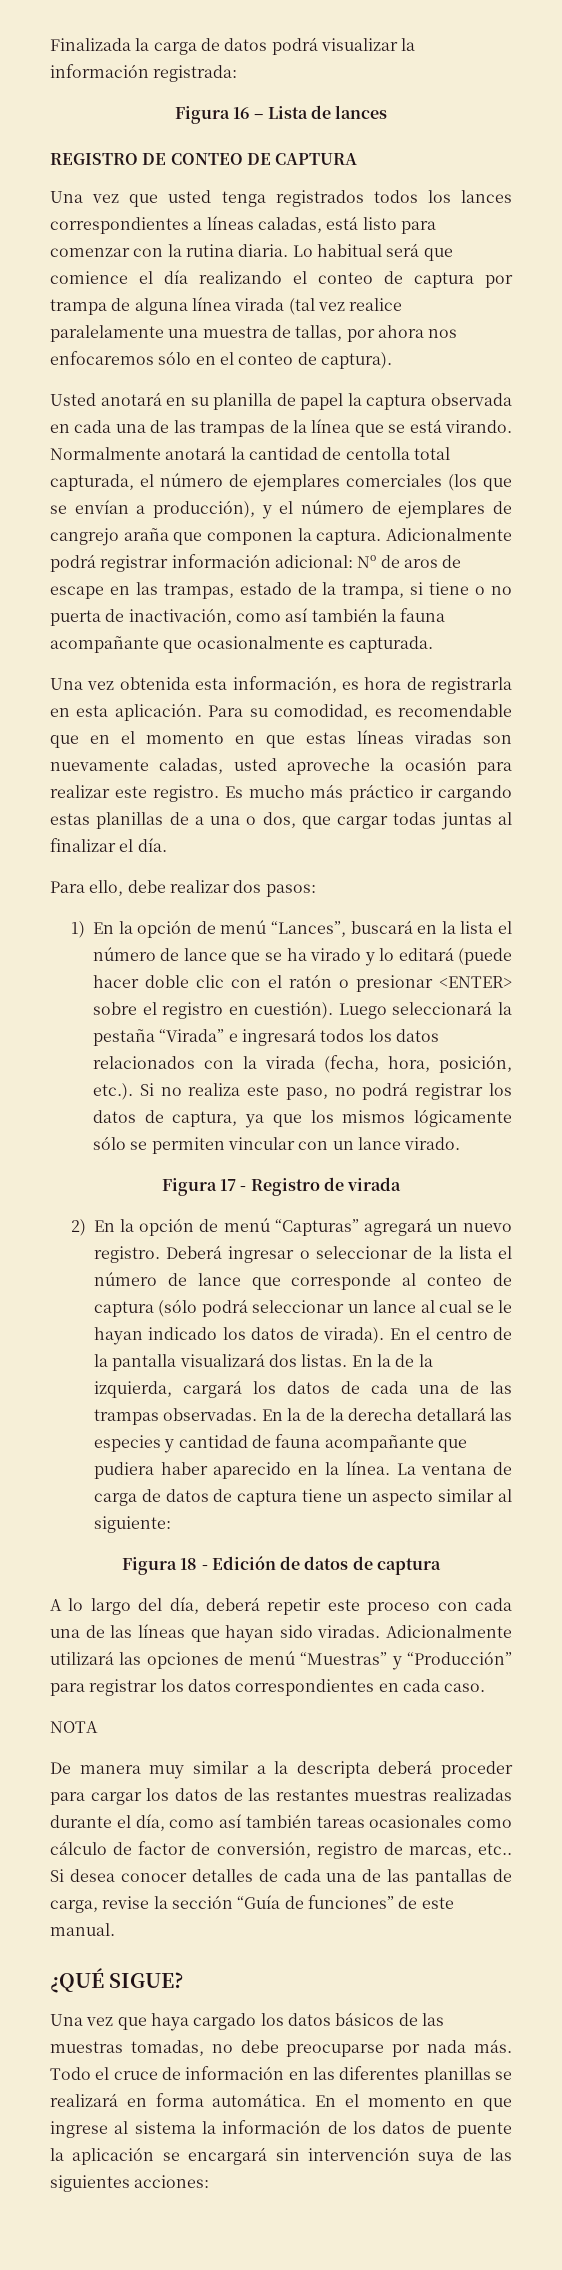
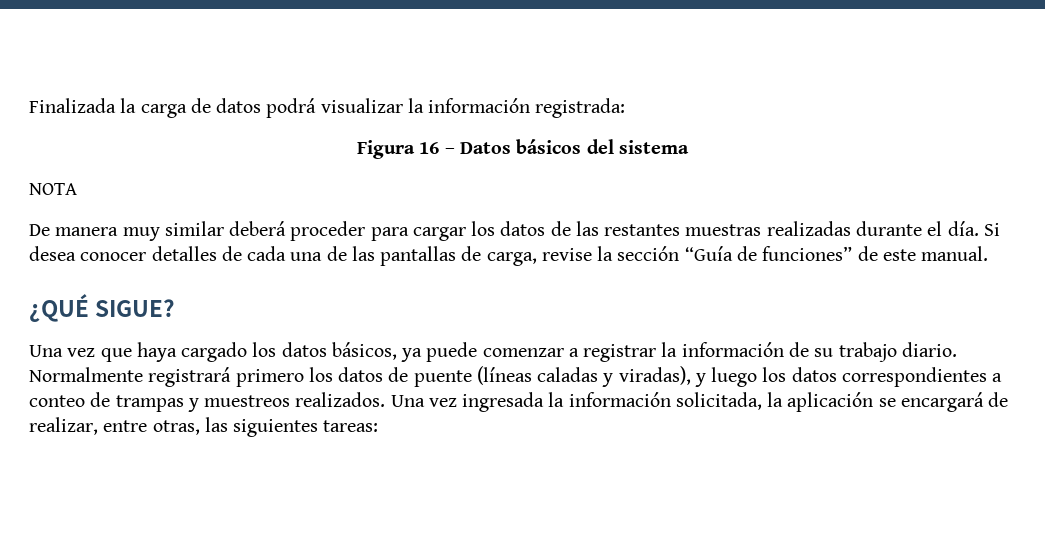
- Figura 16 – Lista de lances
- REGISTRO DE CONTEO DE CAPTURA
- Una vez que usted tenga registrados todos los lances correspondientes a líneas caladas, está listo para comenzar con la rutina diaria. Lo habitual será que comience el día realizando el conteo de captura por trampa de alguna línea virada (tal vez realice paralelamente una muestra de tallas, por ahora nos enfocaremos sólo en el conteo de captura).
- Usted anotará en su planilla de papel la captura observada en cada una de las trampas de la línea que se está virando. Normalmente anotará la cantidad de centolla total capturada, el número de ejemplares comerciales (los que se envían a producción), y el número de ejemplares de cangrejo araña que componen la captura. Adicionalmente podrá registrar información adicional: Nº de aros de escape en las trampas, estado de la trampa, si tiene o no puerta de inactivación, como así también la fauna acompañante que ocasionalmente es capturada.
- Una vez obtenida esta información, es hora de registrarla en esta aplicación. Para su comodidad, es recomendable que en el momento en que estas líneas viradas son nuevamente caladas, usted aproveche la ocasión para realizar este registro. Es mucho más práctico ir cargando estas planillas de a una o dos, que cargar todas juntas al finalizar el día.
- Para ello, debe realizar dos pasos:
- 1) En la opción de menú “Lances”, buscará en la lista el número de lance que se ha virado y lo editará (puede hacer doble clic con el ratón o presionar <ENTER> sobre el registro en cuestión). Luego seleccionará la pestaña “Virada” e ingresará todos los datos relacionados con la virada (fecha, hora, posición, etc.). Si no realiza este paso, no podrá registrar los datos de captura, ya que los mismos lógicamente sólo se permiten vincular con un lance virado.
- Figura 17 - Registro de virada
- 2) En la opción de menú “Capturas” agregará un nuevo registro. Deberá ingresar o seleccionar de la lista el número de lance que corresponde al conteo de captura (sólo podrá seleccionar un lance al cual se le hayan indicado los datos de virada). En el centro de la pantalla visualizará dos listas. En la de la izquierda, cargará los datos de cada una de las trampas observadas. En la de la derecha detallará las especies y cantidad de fauna acompañante que pudiera haber aparecido en la línea. La ventana de carga de datos de captura tiene un aspecto similar al siguiente:
- Figura 18 - Edición de datos de captura
- A lo largo del día, deberá repetir este proceso con cada una de las líneas que hayan sido viradas. Adicionalmente utilizará las opciones de menú “Muestras” y “Producción” para registrar los datos correspondientes en cada caso.
+ Figura 16 – Datos básicos del sistema
- De manera muy similar a la descripta deberá proceder para cargar los datos de las restantes muestras realizadas durante el día, como así también tareas ocasionales como cálculo de factor de conversión, registro de marcas, etc..
+ De manera muy similar deberá proceder para cargar los datos de las restantes muestras realizadas durante el día.
- Una vez que haya cargado los datos básicos de las muestras tomadas, no debe preocuparse por nada más. Todo el cruce de información en las diferentes planillas se realizará en forma automática. En el momento en que ingrese al sistema la información de los datos de puente la aplicación se encargará sin intervención suya de las siguientes acciones:
+ Una vez que haya cargado los datos básicos, ya puede comenzar a registrar la información de su trabajo diario. Normalmente registrará primero los datos de puente (líneas caladas y viradas), y luego los datos correspondientes a conteo de trampas y muestreos realizados. Una vez ingresada la información solicitada, la aplicación se encargará de realizar, entre otras, las siguientes tareas:

